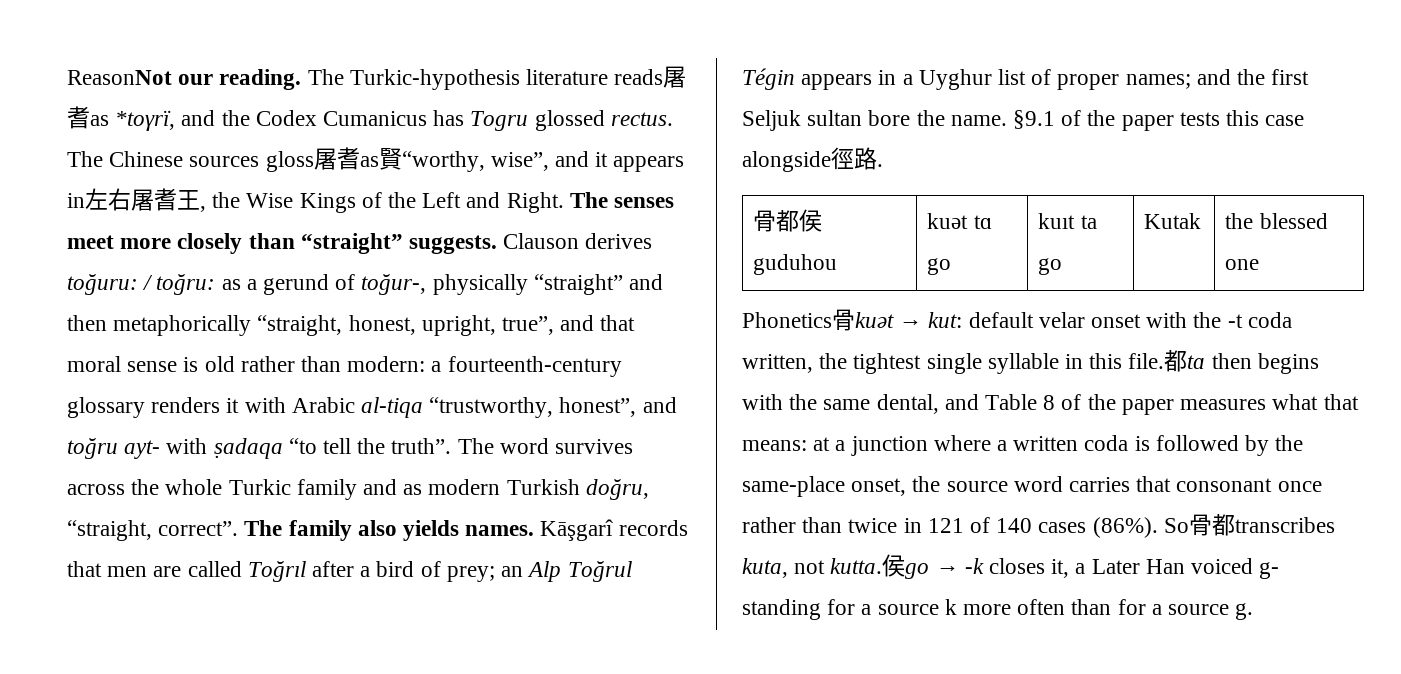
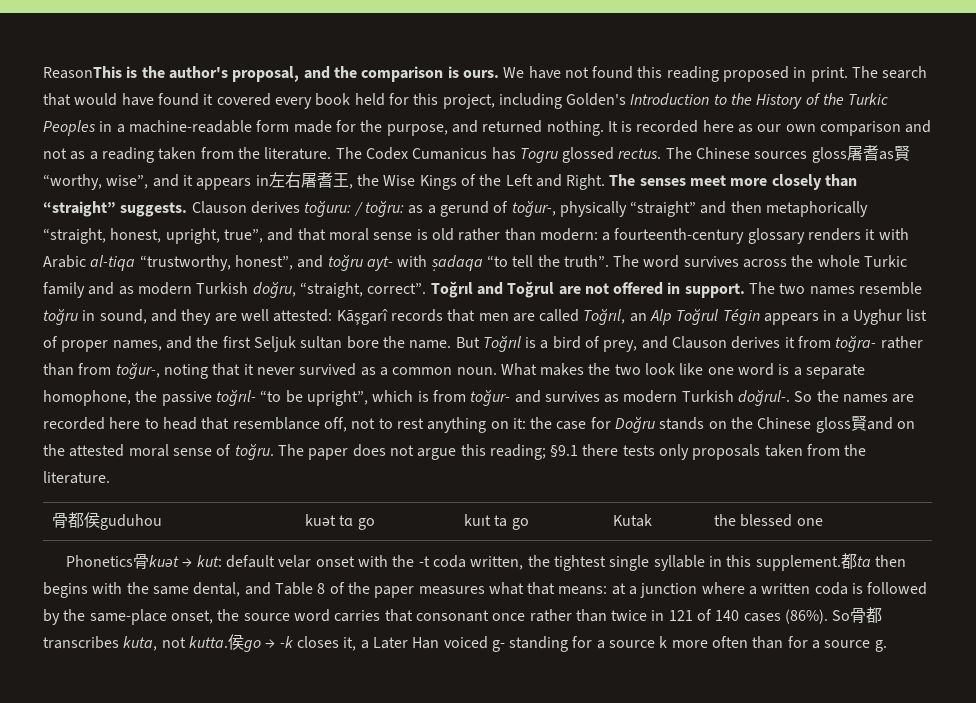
- ReasonNot our reading. The Turkic-hypothesis literature reads屠耆as *toγrï, and the Codex Cumanicus has Togru glossed rectus.
+ ReasonThis is the author's proposal, and the comparison is ours. We have not found this reading proposed in print. The search that would have found it covered every book held for this project, including Golden's Introduction to the History of the Turkic Peoples in a machine-readable form made for the purpose, and returned nothing. It is recorded here as our own comparison and not as a reading taken from the literature. The Codex Cumanicus has Togru glossed rectus.
- The family also yields names. Kāşgarî records that men are called Toğrıl after a bird of prey; an Alp Toğrul Tégin appears in a Uyghur list of proper names; and the first Seljuk sultan bore the name.
+ Toğrıl and Toğrul are not offered in support. The two names resemble toğru in sound, and they are well attested: Kāşgarî records that men are called Toğrıl, an Alp Toğrul Tégin appears in a Uyghur list of proper names, and the first Seljuk sultan bore the name.
- §9.1 of the paper tests this case alongside徑路.
+ But Toğrıl is a bird of prey, and Clauson derives it from toğra- rather than from toğur-, noting that it never survived as a common noun. What makes the two look like one word is a separate homophone, the passive toğrıl- “to be upright”, which is from toğur- and survives as modern Turkish doğrul-. So the names are recorded here to head that resemblance off, not to rest anything on it: the case for Doğru stands on the Chinese gloss賢and on the attested moral sense of toğru. The paper does not argue this reading; §9.1 there tests only proposals taken from the literature.
- Phonetics骨kuət → kut: default velar onset with the -t coda written, the tightest single syllable in this file.
+ Phonetics骨kuət → kut: default velar onset with the -t coda written, the tightest single syllable in this supplement.

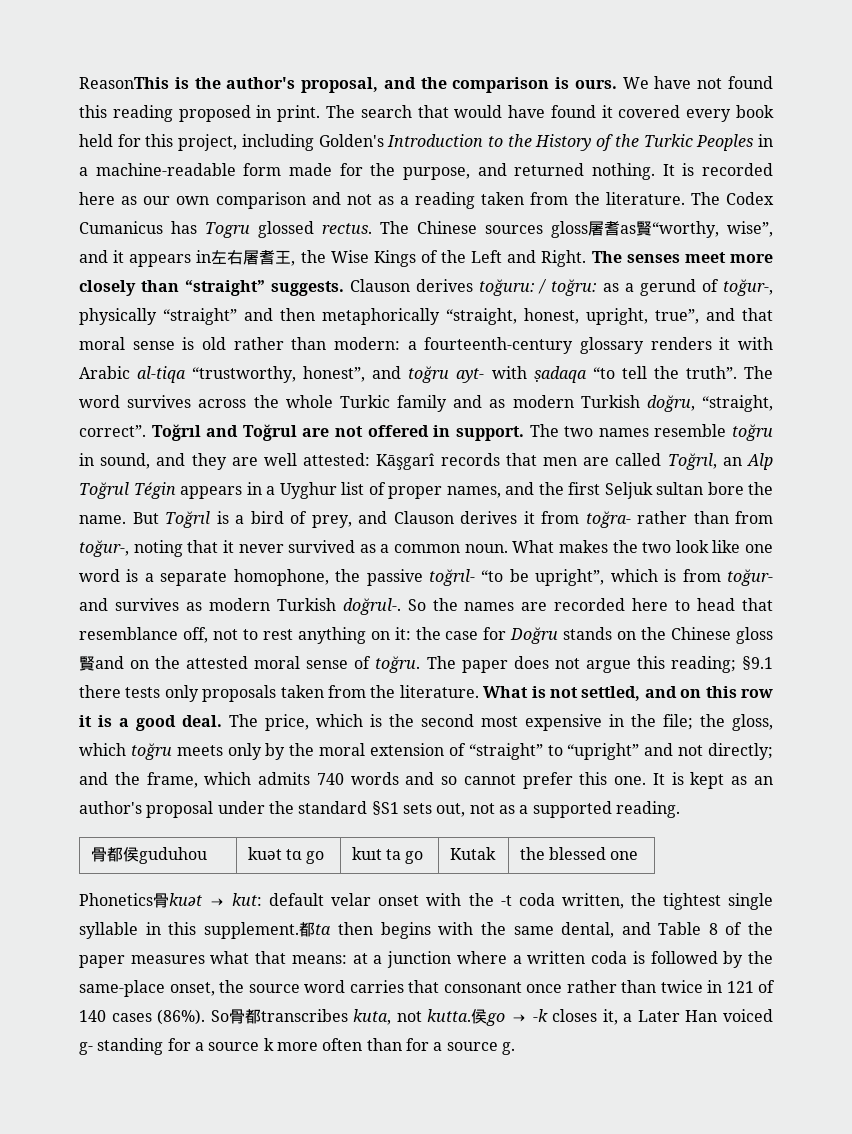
+ What is not settled, and on this row it is a good deal. The price, which is the second most expensive in the file; the gloss, which toğru meets only by the moral extension of “straight” to “upright” and not directly; and the frame, which admits 740 words and so cannot prefer this one. It is kept as an author's proposal under the standard §S1 sets out, not as a supported reading.

